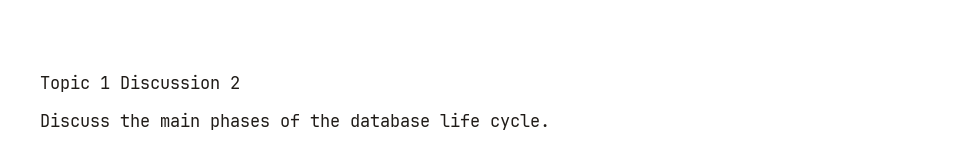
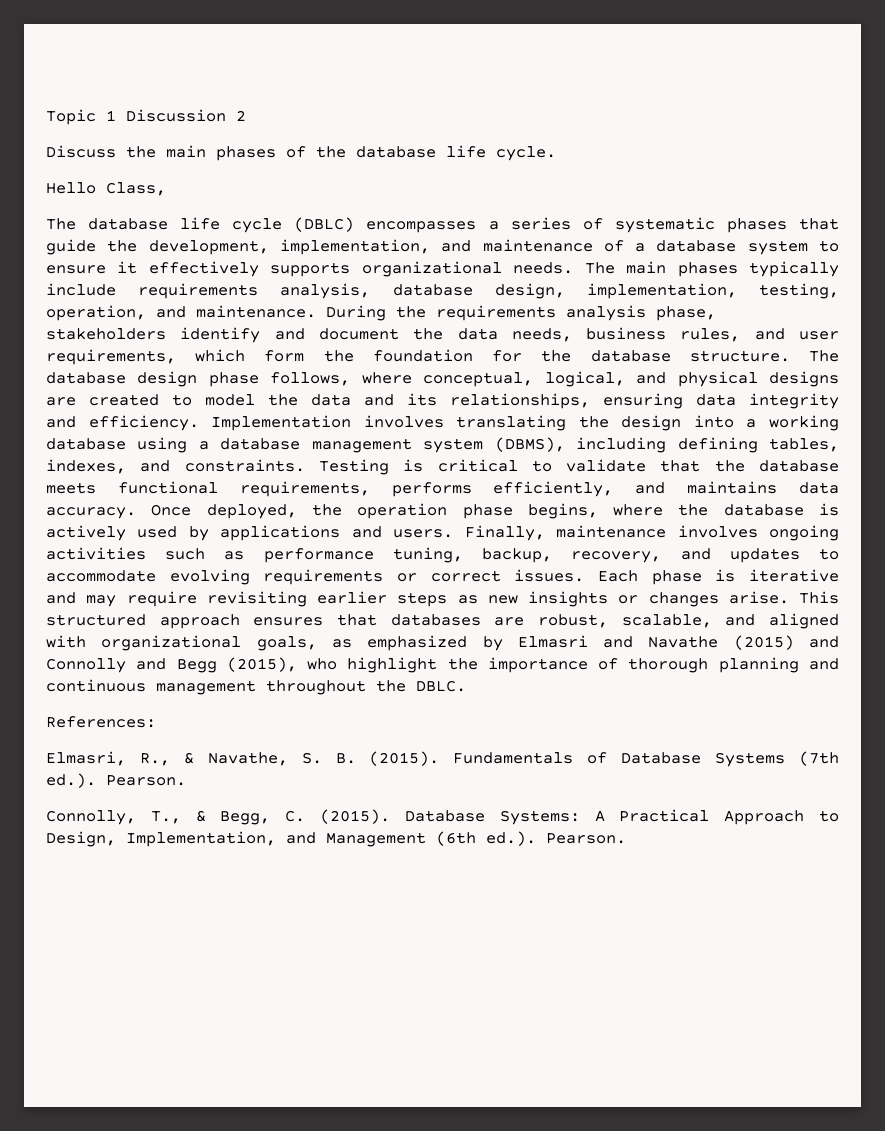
+ Hello Class,
+ The database life cycle (DBLC) encompasses a series of systematic phases that guide the development, implementation, and maintenance of a database system to ensure it effectively supports organizational needs. The main phases typically include requirements analysis, database design, implementation, testing, operation, and maintenance. During the requirements analysis phase, stakeholders identify and document the data needs, business rules, and user requirements, which form the foundation for the database structure. The database design phase follows, where conceptual, logical, and physical designs are created to model the data and its relationships, ensuring data integrity and efficiency. Implementation involves translating the design into a working database using a database management system (DBMS), including defining tables, indexes, and constraints. Testing is critical to validate that the database meets functional requirements, performs efficiently, and maintains data accuracy. Once deployed, the operation phase begins, where the database is actively used by applications and users. Finally, maintenance involves ongoing activities such as performance tuning, backup, recovery, and updates to accommodate evolving requirements or correct issues. Each phase is iterative and may require revisiting earlier steps as new insights or changes arise. This structured approach ensures that databases are robust, scalable, and aligned with organizational goals, as emphasized by Elmasri and Navathe (2015) and Connolly and Begg (2015), who highlight the importance of thorough planning and continuous management throughout the DBLC.
+ References:
+ Elmasri, R., & Navathe, S. B. (2015). Fundamentals of Database Systems (7th ed.). Pearson.
+ Connolly, T., & Begg, C. (2015). Database Systems: A Practical Approach to Design, Implementation, and Management (6th ed.). Pearson.

